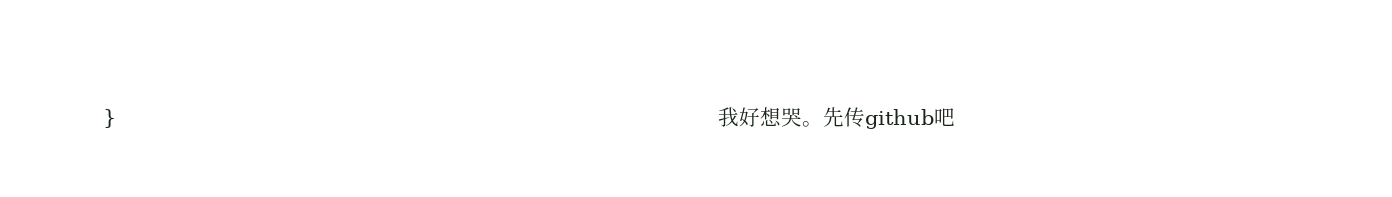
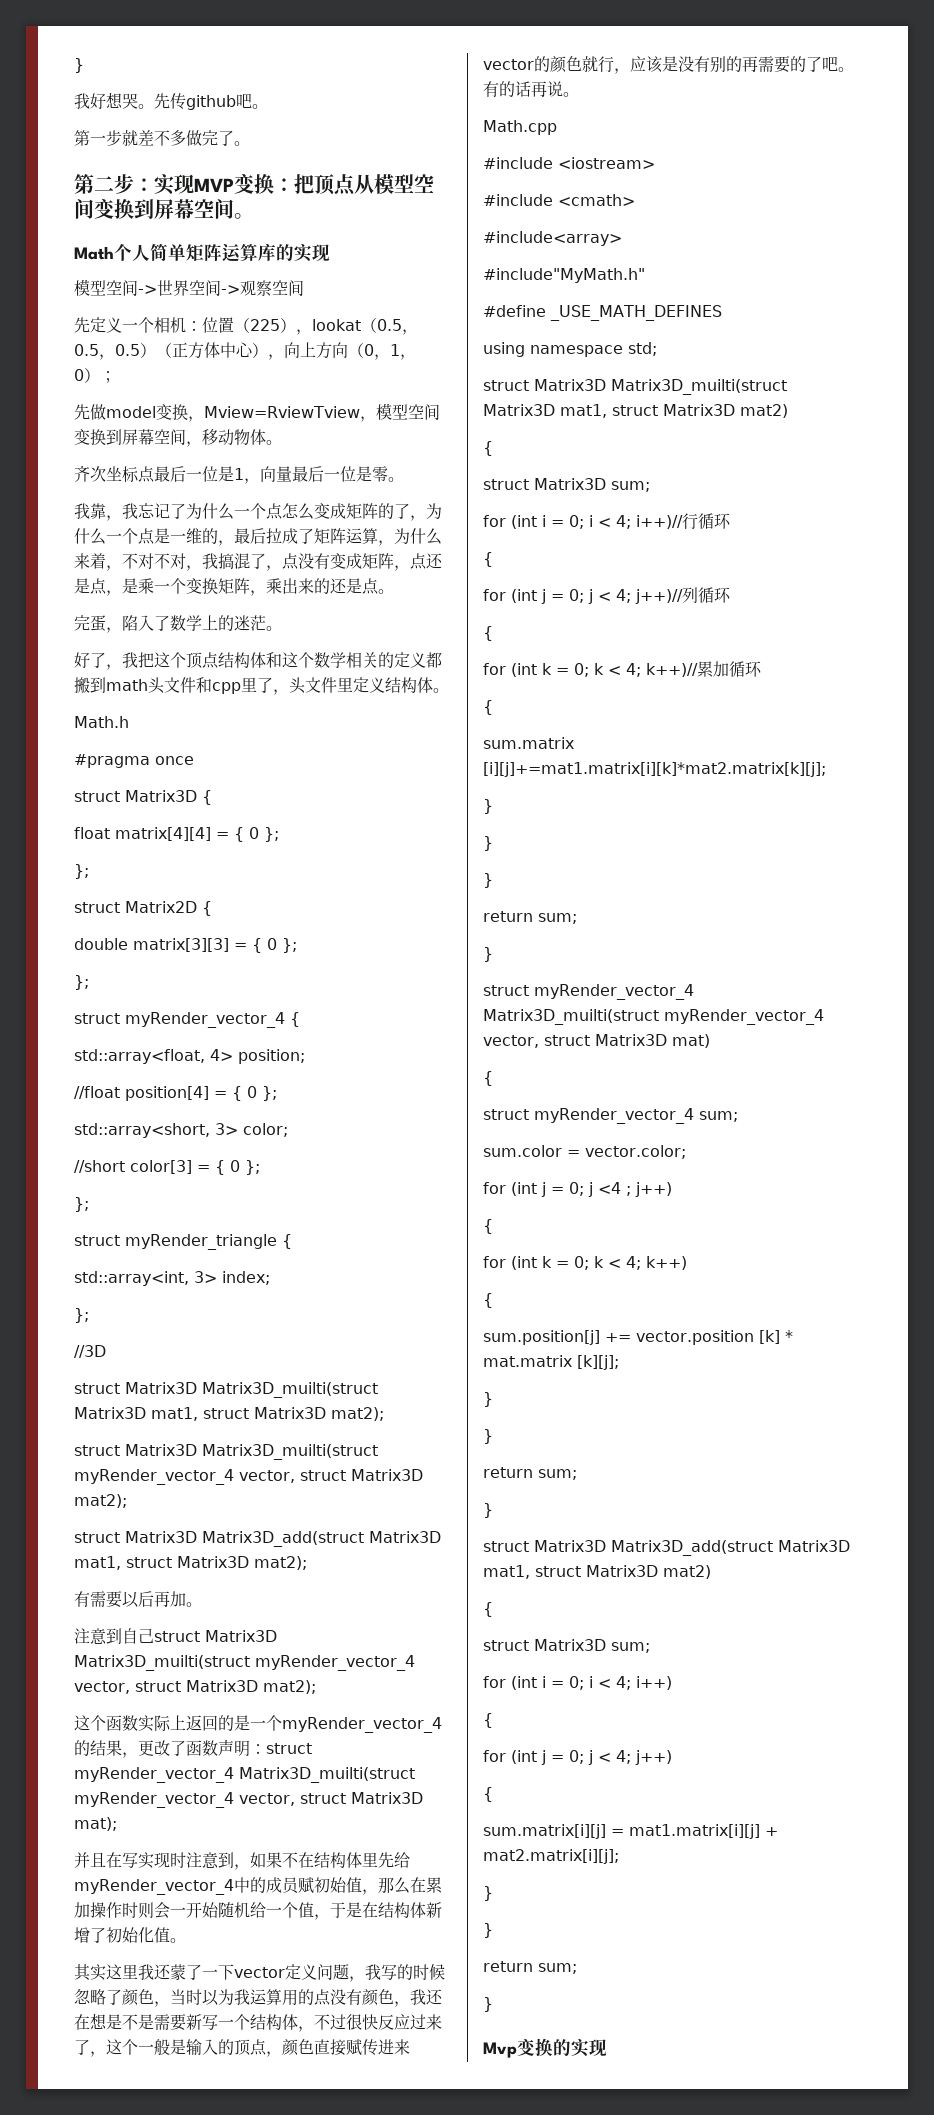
- 先传github吧
+ 先传github吧。
+ 第一步就差不多做完了。
+ 第二步：实现MVP变换：把顶点从模型空间变换到屏幕空间。
+ Math个人简单矩阵运算库的实现
+ 模型空间->世界空间->观察空间
+ 先定义一个相机：位置（225），lookat（0.5，0.5，0.5）（正方体中心），向上方向（0，1，0）；
+ 先做model变换，Mview=RviewTview，模型空间变换到屏幕空间，移动物体。
+ 齐次坐标点最后一位是1，向量最后一位是零。
+ 我靠，我忘记了为什么一个点怎么变成矩阵的了，为什么一个点是一维的，最后拉成了矩阵运算，为什么来着，不对不对，我搞混了，点没有变成矩阵，点还是点，是乘一个变换矩阵，乘出来的还是点。
+ 完蛋，陷入了数学上的迷茫。
+ 好了，我把这个顶点结构体和这个数学相关的定义都搬到math头文件和cpp里了，头文件里定义结构体。
+ Math.h
+ #pragma once
+ struct Matrix3D {
+ float matrix[4][4] = { 0 };
+ };
+ struct Matrix2D {
+ double matrix[3][3] = { 0 };
+ };
+ struct myRender_vector_4 {
+ std::array<float, 4> position;
+ //float position[4] = { 0 };
+ std::array<short, 3> color;
+ //short color[3] = { 0 };
+ };
+ struct myRender_triangle {
+ std::array<int, 3> index;
+ };
+ //3D
+ struct Matrix3D Matrix3D_muilti(struct Matrix3D mat1, struct Matrix3D mat2);
+ struct Matrix3D Matrix3D_muilti(struct myRender_vector_4 vector, struct Matrix3D mat2);
+ struct Matrix3D Matrix3D_add(struct Matrix3D mat1, struct Matrix3D mat2);
+ 有需要以后再加。
+ 注意到自己struct Matrix3D Matrix3D_muilti(struct myRender_vector_4 vector, struct Matrix3D mat2);
+ 这个函数实际上返回的是一个myRender_vector_4的结果，更改了函数声明：struct myRender_vector_4 Matrix3D_muilti(struct myRender_vector_4 vector, struct Matrix3D mat);
+ 并且在写实现时注意到，如果不在结构体里先给myRender_vector_4中的成员赋初始值，那么在累加操作时则会一开始随机给一个值，于是在结构体新增了初始化值。
+ 其实这里我还蒙了一下vector定义问题，我写的时候忽略了颜色，当时以为我运算用的点没有颜色，我还在想是不是需要新写一个结构体，不过很快反应过来了，这个一般是输入的顶点，颜色直接赋传进来vector的颜色就行，应该是没有别的再需要的了吧。有的话再说。
+ Math.cpp
+ #include <iostream>
+ #include <cmath>
+ #include<array>
+ #include"MyMath.h"
+ #define _USE_MATH_DEFINES
+ using namespace std;
+ struct Matrix3D Matrix3D_muilti(struct Matrix3D mat1, struct Matrix3D mat2)
+ {
+ struct Matrix3D sum;
+ for (int i = 0; i < 4; i++)//行循环
+ {
+ for (int j = 0; j < 4; j++)//列循环
+ {
+ for (int k = 0; k < 4; k++)//累加循环
+ {
+ sum.matrix [i][j]+=mat1.matrix[i][k]*mat2.matrix[k][j];
+ }
+ }
+ }
+ return sum;
+ }
+ struct myRender_vector_4 Matrix3D_muilti(struct myRender_vector_4 vector, struct Matrix3D mat)
+ {
+ struct myRender_vector_4 sum;
+ sum.color = vector.color;
+ for (int j = 0; j <4 ; j++)
+ {
+ for (int k = 0; k < 4; k++)
+ {
+ sum.position[j] += vector.position [k] * mat.matrix [k][j];
+ }
+ }
+ return sum;
+ }
+ struct Matrix3D Matrix3D_add(struct Matrix3D mat1, struct Matrix3D mat2)
+ {
+ struct Matrix3D sum;
+ for (int i = 0; i < 4; i++)
+ {
+ for (int j = 0; j < 4; j++)
+ {
+ sum.matrix[i][j] = mat1.matrix[i][j] + mat2.matrix[i][j];
+ }
+ }
+ return sum;
+ }
+ Mvp变换的实现

